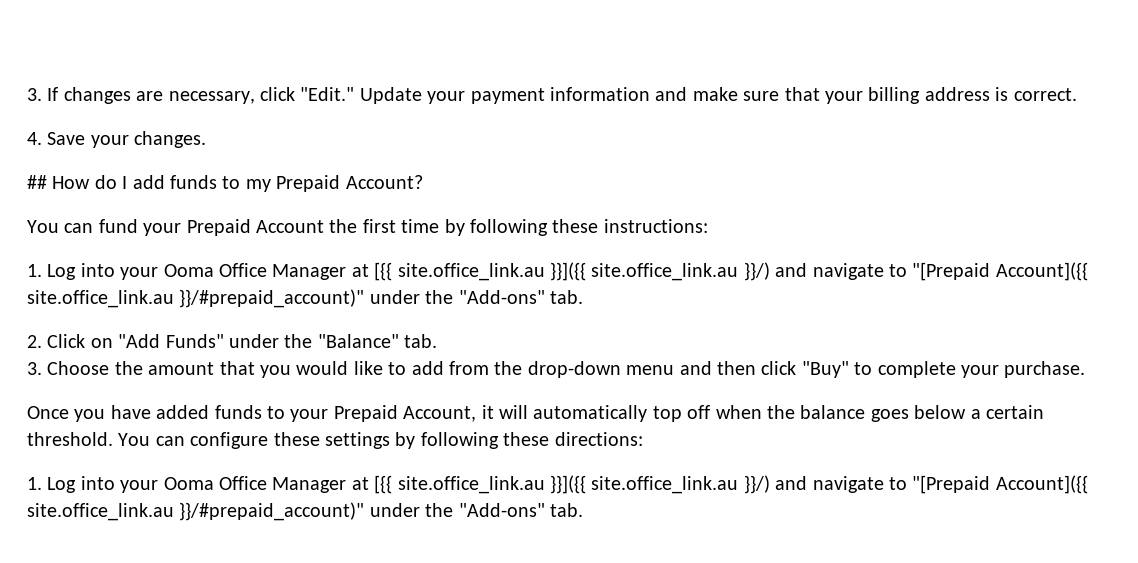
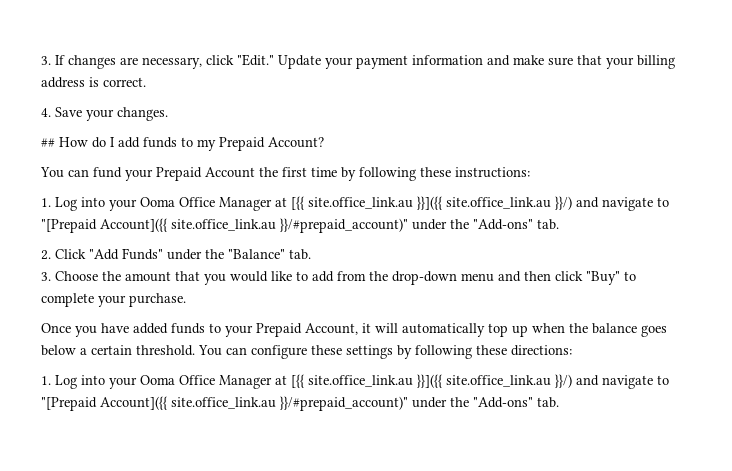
- 2. Click on "Add Funds" under the "Balance" tab.
+ 2. Click "Add Funds" under the "Balance" tab.
- Once you have added funds to your Prepaid Account, it will automatically top off when the balance goes below a certain threshold.
+ Once you have added funds to your Prepaid Account, it will automatically top up when the balance goes below a certain threshold.

